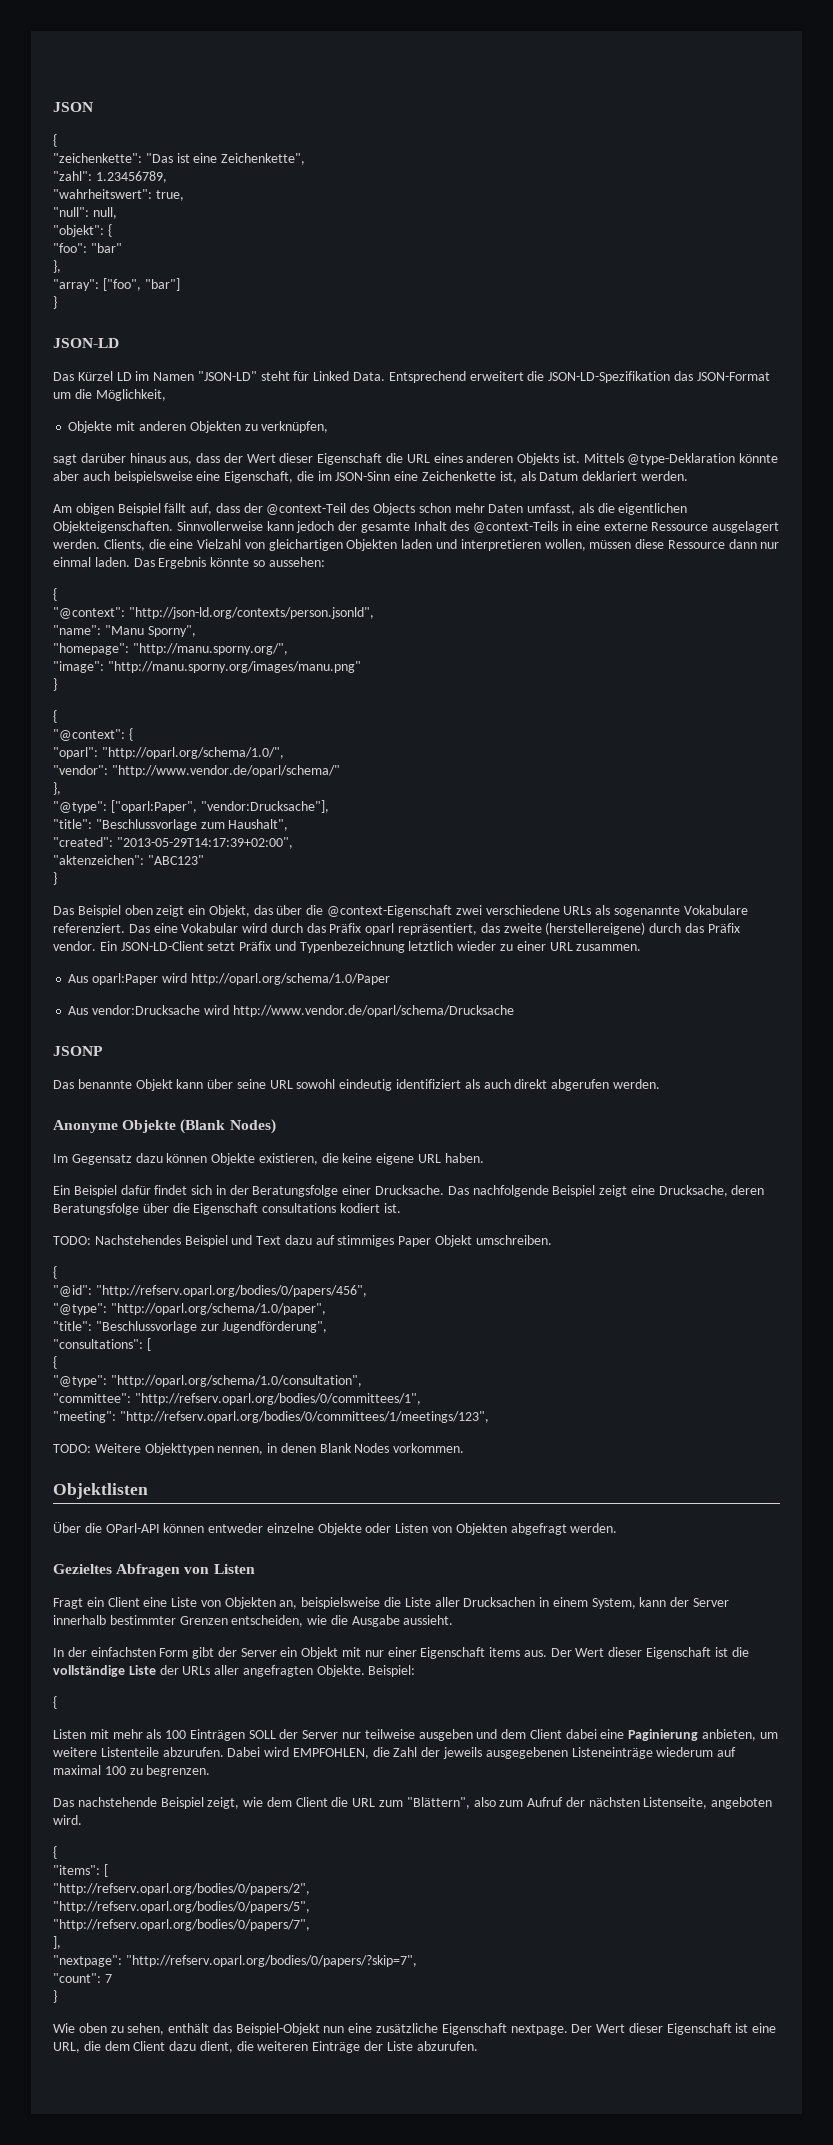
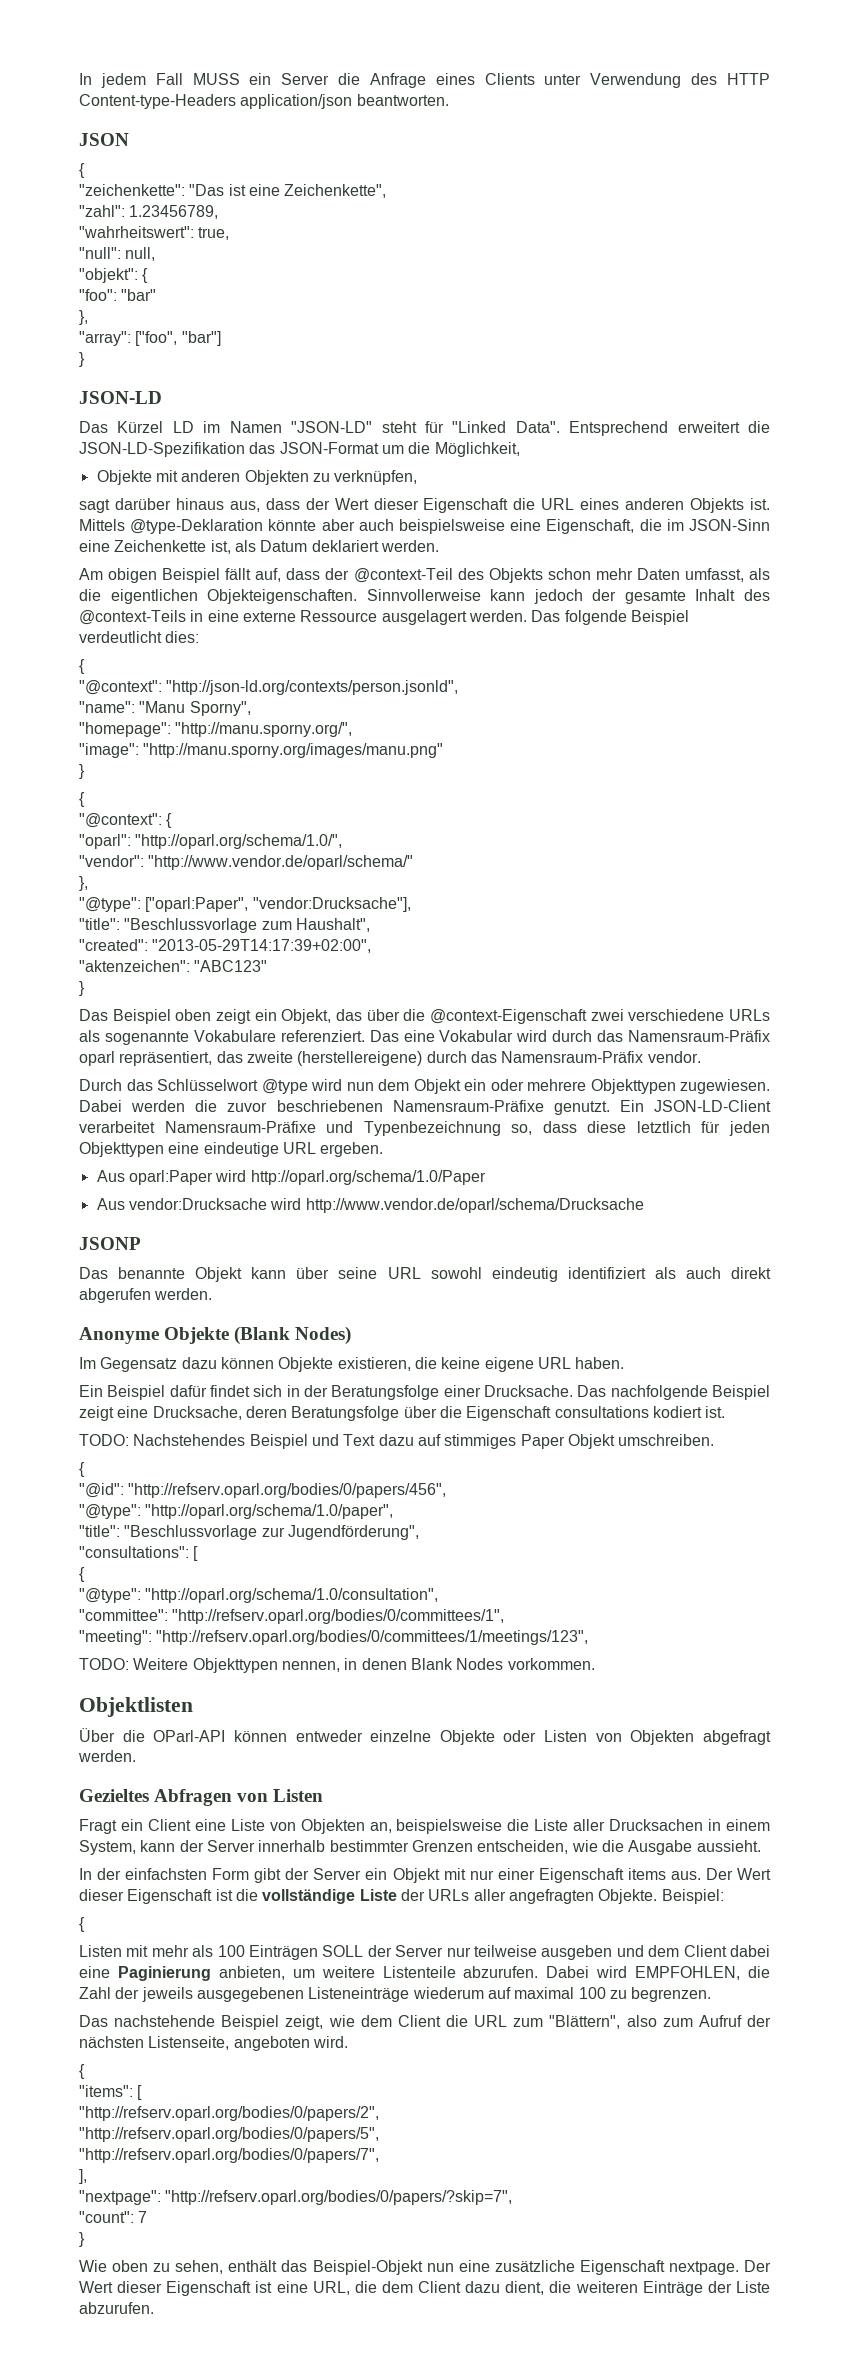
+ In jedem Fall MUSS ein Server die Anfrage eines Clients unter Verwendung des HTTP Content-type-Headers application/json beantworten.
- Das Kürzel LD im Namen "JSON-LD" steht für Linked Data.
+ Das Kürzel LD im Namen "JSON-LD" steht für "Linked Data".
- Am obigen Beispiel fällt auf, dass der @context-Teil des Objects schon mehr Daten umfasst, als die eigentlichen Objekteigenschaften.
+ Am obigen Beispiel fällt auf, dass der @context-Teil des Objekts schon mehr Daten umfasst, als die eigentlichen Objekteigenschaften.
- Clients, die eine Vielzahl von gleichartigen Objekten laden und interpretieren wollen, müssen diese Ressource dann nur einmal laden. Das Ergebnis könnte so aussehen:
+ Das folgende Beispiel verdeutlicht dies:
- Das eine Vokabular wird durch das Präfix oparl repräsentiert, das zweite (herstellereigene) durch das Präfix vendor. Ein JSON-LD-Client setzt Präfix und Typenbezeichnung letztlich wieder zu einer URL zusammen.
+ Das eine Vokabular wird durch das Namensraum-Präfix oparl repräsentiert, das zweite (herstellereigene) durch das Namensraum-Präfix vendor.
+ Durch das Schlüsselwort @type wird nun dem Objekt ein oder mehrere Objekttypen zugewiesen. Dabei werden die zuvor beschriebenen Namensraum-Präfixe genutzt. Ein JSON-LD-Client verarbeitet Namensraum-Präfixe und Typenbezeichnung so, dass diese letztlich für jeden Objekttypen eine eindeutige URL ergeben.

